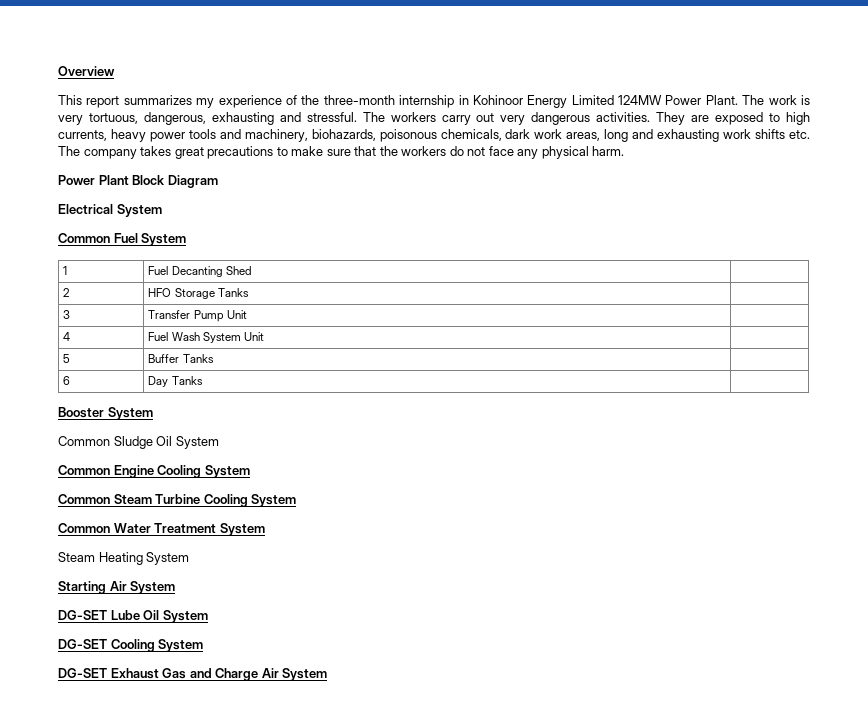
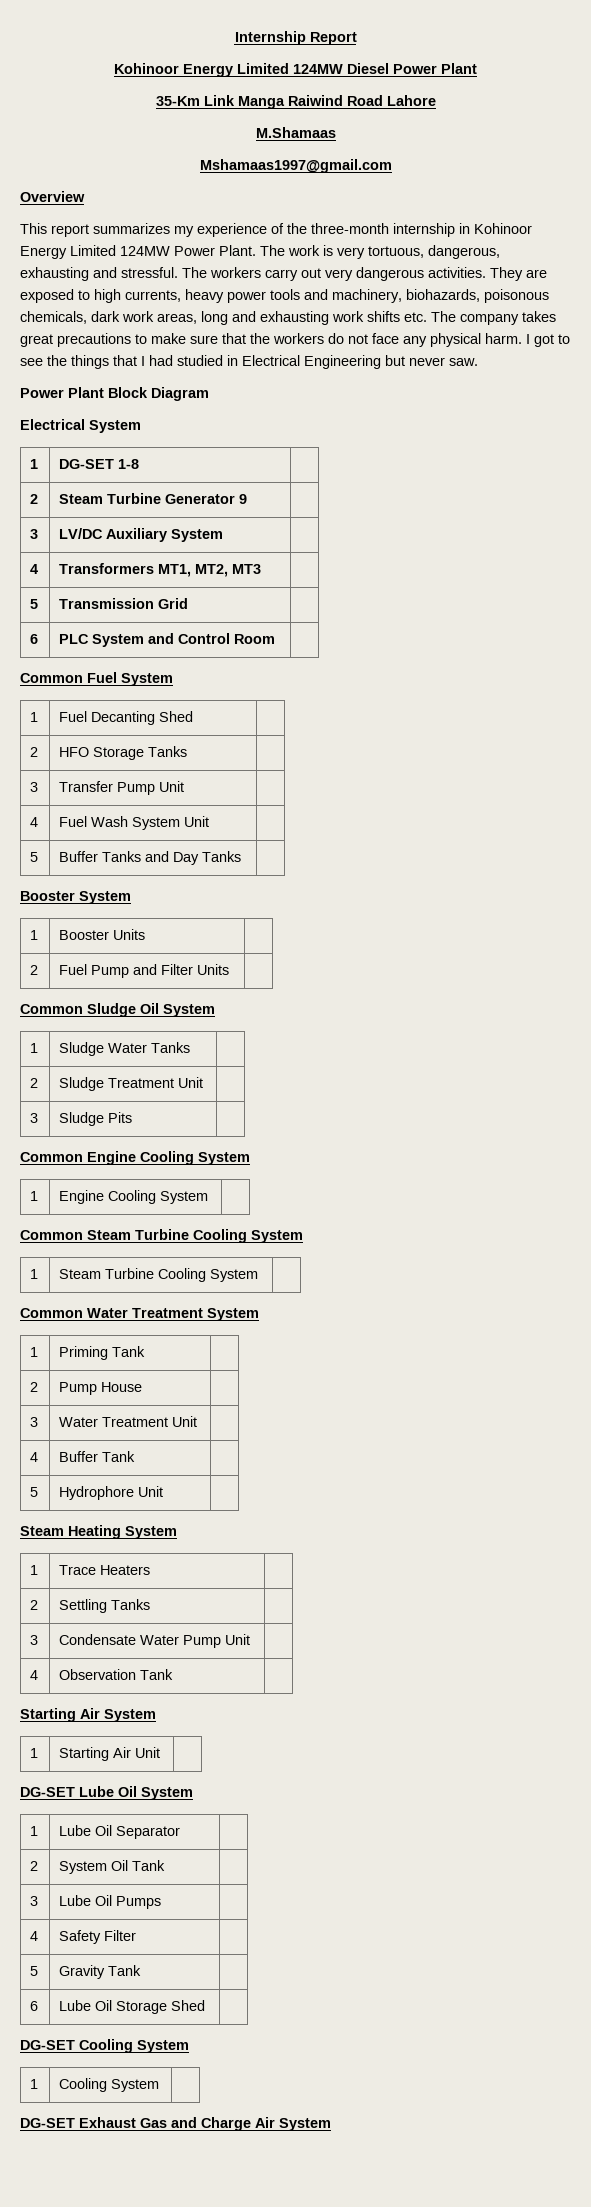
+ Internship Report
+ Kohinoor Energy Limited 124MW Diesel Power Plant
+ 35-Km Link Manga Raiwind Road Lahore
+ M.Shamaas
+ Mshamaas1997@gmail.com
+ I got to see the things that I had studied in Electrical Engineering but never saw.
+ 1 | DG-SET 1-8 |
+ 2 | Steam Turbine Generator 9 |
+ 3 | LV/DC Auxiliary System |
+ 4 | Transformers MT1, MT2, MT3 |
+ 5 | Transmission Grid |
+ 6 | PLC System and Control Room |
- 5 | Buffer Tanks |
- 6 | Day Tanks |
+ 5 | Buffer Tanks and Day Tanks |
+ 1 | Booster Units |
+ 2 | Fuel Pump and Filter Units |
  Common Sludge Oil System
+ 1 | Sludge Water Tanks |
+ 2 | Sludge Treatment Unit |
+ 3 | Sludge Pits |
+ 1 | Engine Cooling System |
+ 1 | Steam Turbine Cooling System |
+ 1 | Priming Tank |
+ 2 | Pump House |
+ 3 | Water Treatment Unit |
+ 4 | Buffer Tank |
+ 5 | Hydrophore Unit |
  Steam Heating System
+ 1 | Trace Heaters |
+ 2 | Settling Tanks |
+ 3 | Condensate Water Pump Unit |
+ 4 | Observation Tank |
+ 1 | Starting Air Unit |
+ 1 | Lube Oil Separator |
+ 2 | System Oil Tank |
+ 3 | Lube Oil Pumps |
+ 4 | Safety Filter |
+ 5 | Gravity Tank |
+ 6 | Lube Oil Storage Shed |
+ 1 | Cooling System |

